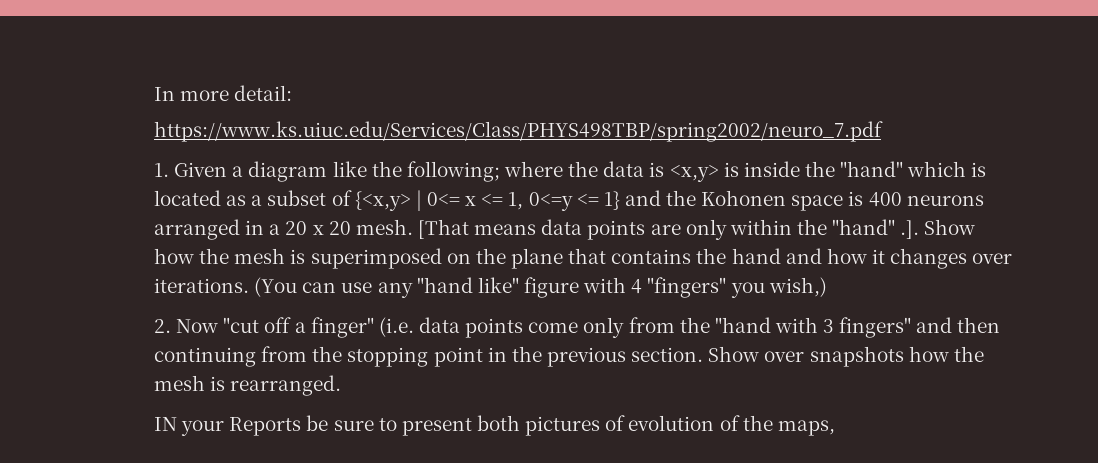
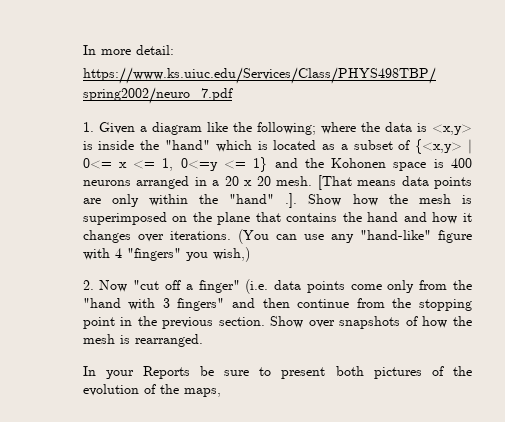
- (You can use any "hand like" figure with 4 "fingers" you wish,)
+ (You can use any "hand-like" figure with 4 "fingers" you wish,)
- 2. Now "cut off a finger" (i.e. data points come only from the "hand with 3 fingers" and then continuing from the stopping point in the previous section.
+ 2. Now "cut off a finger" (i.e. data points come only from the "hand with 3 fingers" and then continue from the stopping point in the previous section.
- Show over snapshots how the mesh is rearranged.
+ Show over snapshots of how the mesh is rearranged.
- IN your Reports be sure to present both pictures of evolution of the maps,
+ In your Reports be sure to present both pictures of the evolution of the maps,

